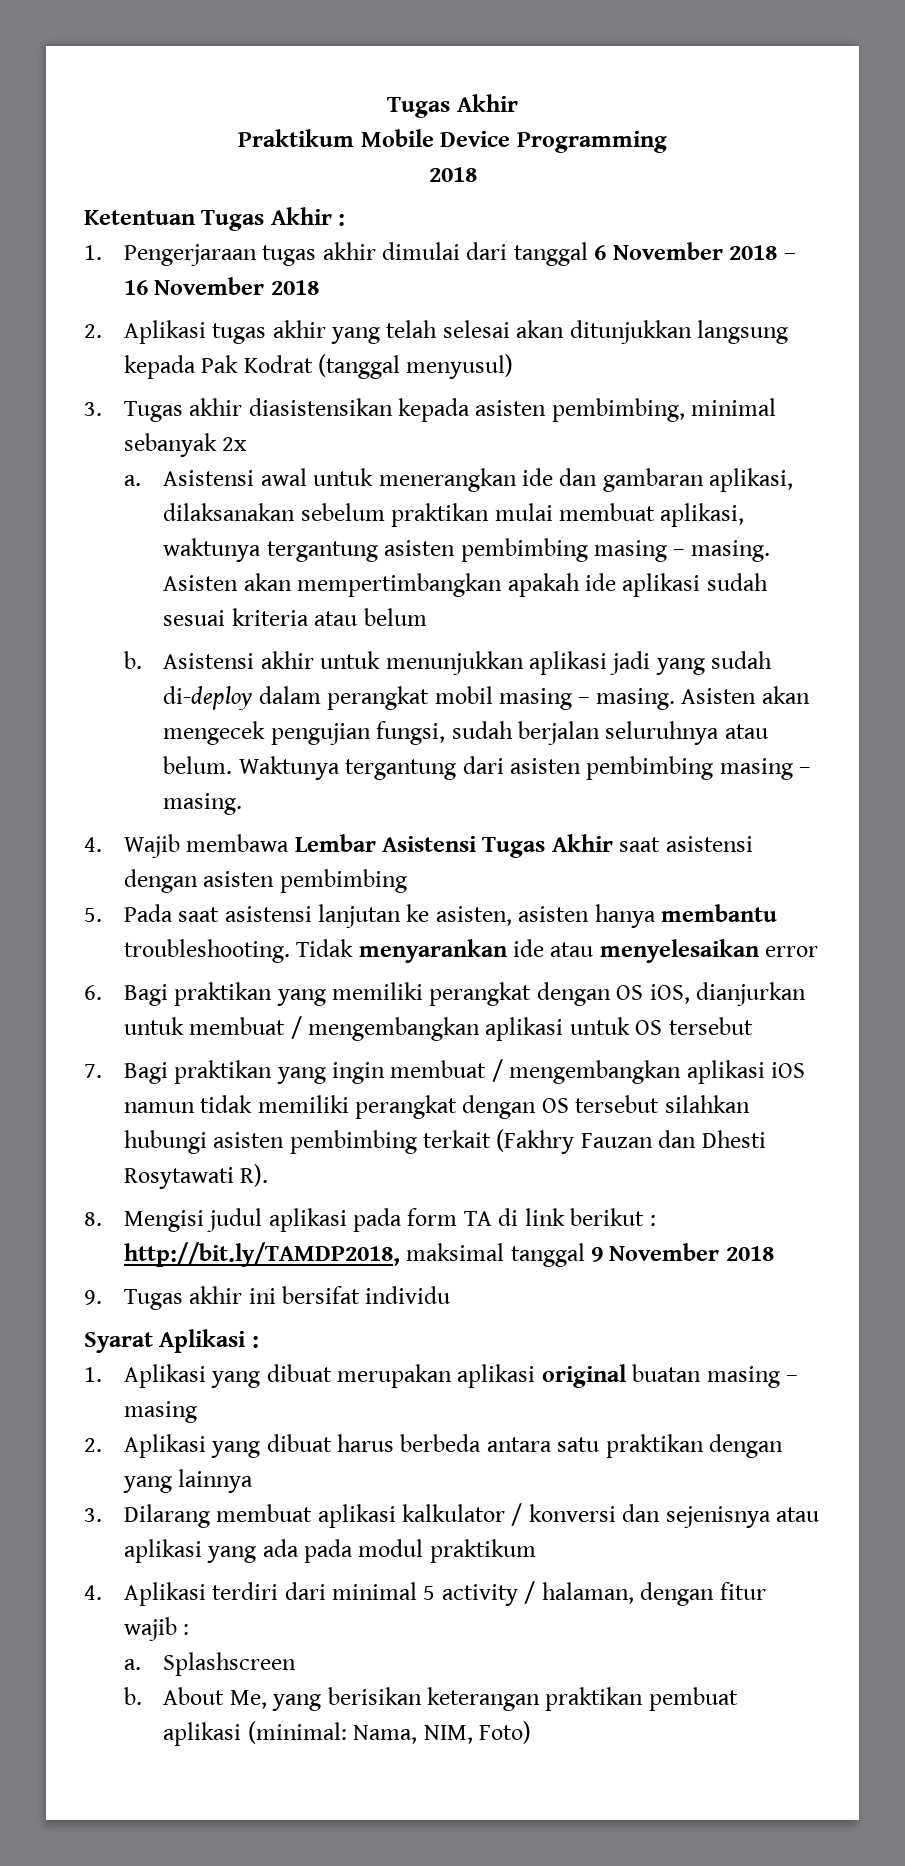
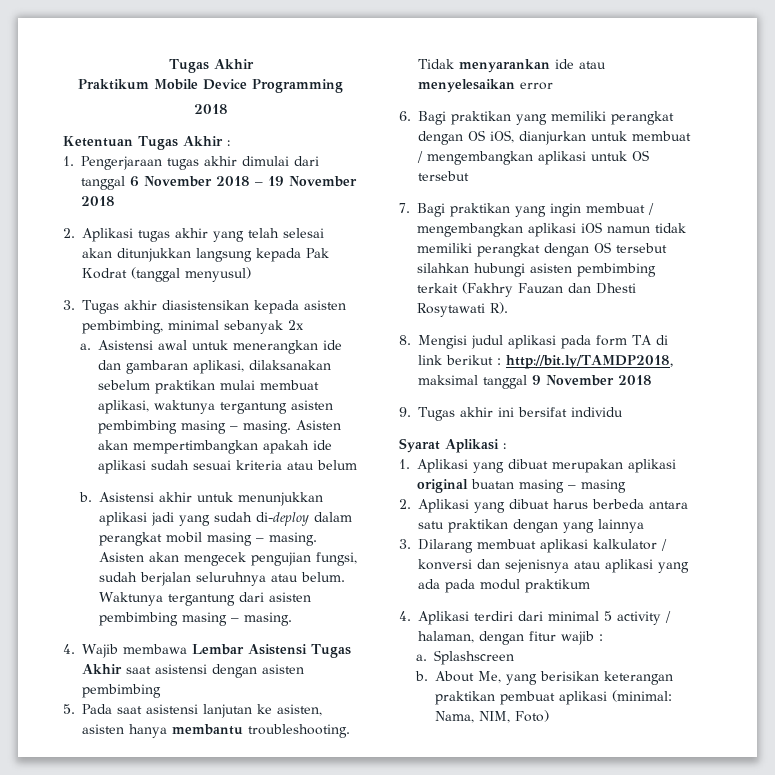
- 1. Pengerjaraan tugas akhir dimulai dari tanggal 6 November 2018 – 16 November 2018
+ 1. Pengerjaraan tugas akhir dimulai dari tanggal 6 November 2018 – 19 November 2018

